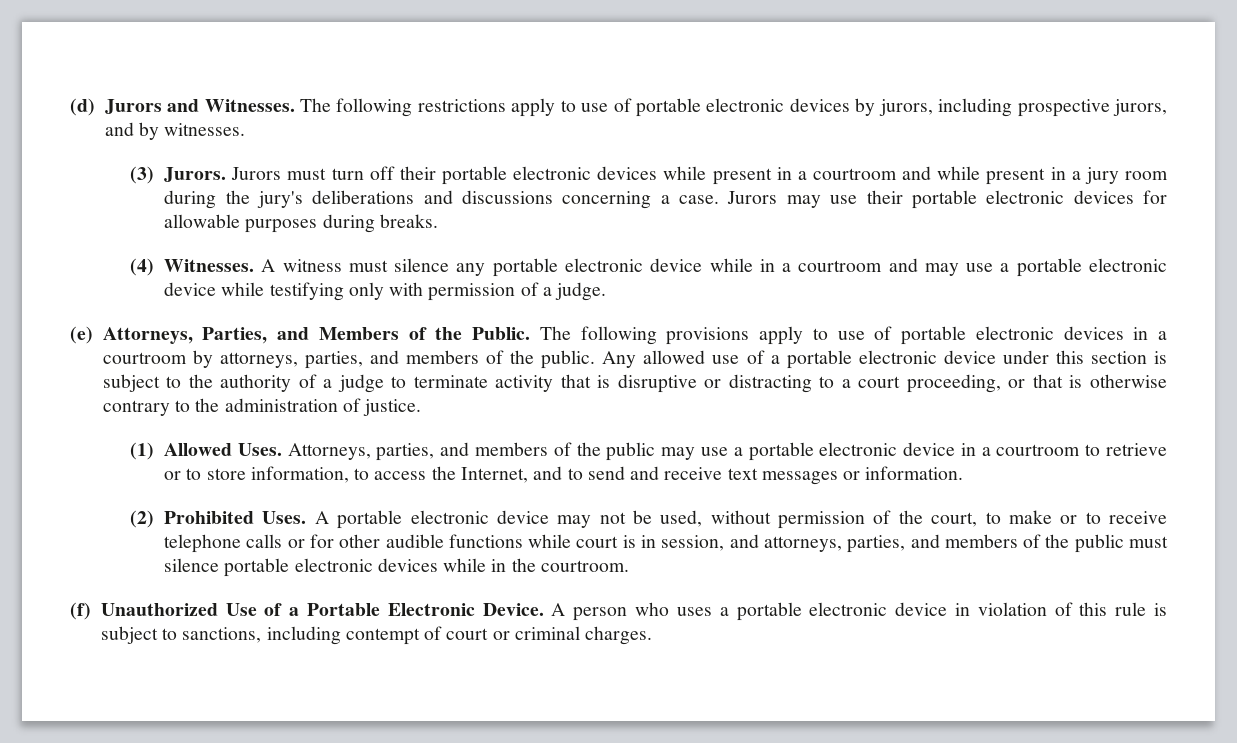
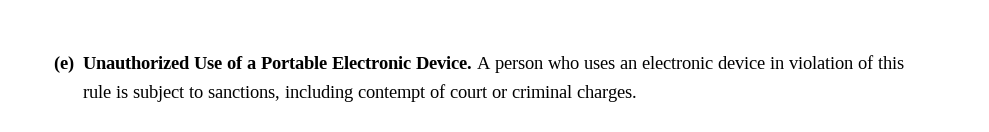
- (d) Jurors and Witnesses. The following restrictions apply to use of portable electronic devices by jurors, including prospective jurors, and by witnesses.
- (3) Jurors. Jurors must turn off their portable electronic devices while present in a courtroom and while present in a jury room during the jury's deliberations and discussions concerning a case. Jurors may use their portable electronic devices for allowable purposes during breaks.
- (4) Witnesses. A witness must silence any portable electronic device while in a courtroom and may use a portable electronic device while testifying only with permission of a judge.
- (e) Attorneys, Parties, and Members of the Public. The following provisions apply to use of portable electronic devices in a courtroom by attorneys, parties, and members of the public. Any allowed use of a portable electronic device under this section is subject to the authority of a judge to terminate activity that is disruptive or distracting to a court proceeding, or that is otherwise contrary to the administration of justice.
- (1) Allowed Uses. Attorneys, parties, and members of the public may use a portable electronic device in a courtroom to retrieve or to store information, to access the Internet, and to send and receive text messages or information.
- (2) Prohibited Uses. A portable electronic device may not be used, without permission of the court, to make or to receive telephone calls or for other audible functions while court is in session, and attorneys, parties, and members of the public must silence portable electronic devices while in the courtroom.
- (f) Unauthorized Use of a Portable Electronic Device.
+ (e) Unauthorized Use of a Portable Electronic Device.
- A person who uses a portable electronic device in violation of this rule is subject to sanctions, including contempt of court or criminal charges.
+ A person who uses an electronic device in violation of this rule is subject to sanctions, including contempt of court or criminal charges.

